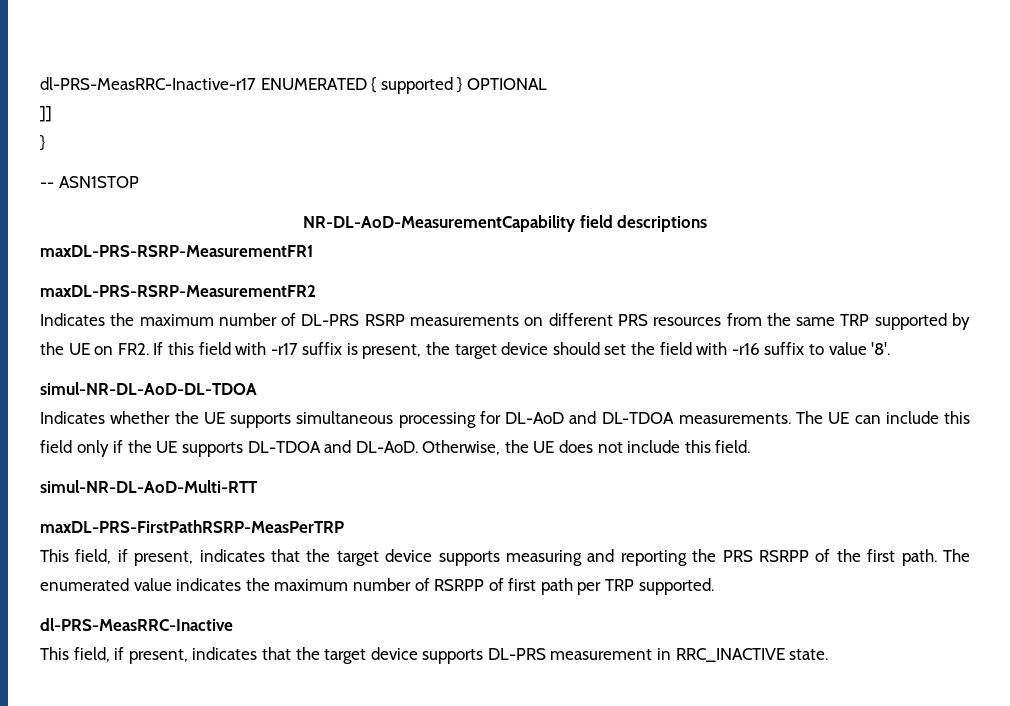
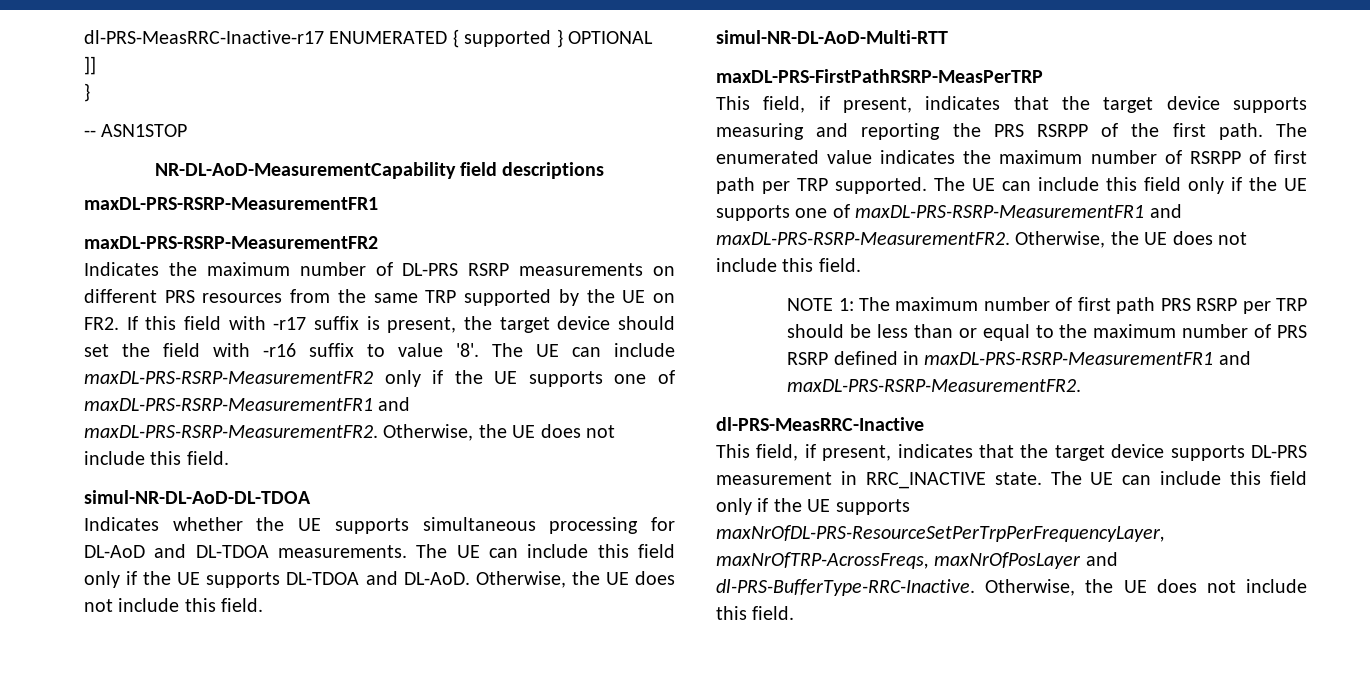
+ The UE can include maxDL-PRS-RSRP-MeasurementFR2 only if the UE supports one of maxDL-PRS-RSRP-MeasurementFR1 and maxDL-PRS-RSRP-MeasurementFR2. Otherwise, the UE does not include this field.
+ The UE can include this field only if the UE supports one of maxDL-PRS-RSRP-MeasurementFR1 and maxDL-PRS-RSRP-MeasurementFR2. Otherwise, the UE does not include this field.
+ NOTE 1: The maximum number of first path PRS RSRP per TRP should be less than or equal to the maximum number of PRS RSRP defined in maxDL-PRS-RSRP-MeasurementFR1 and maxDL-PRS-RSRP-MeasurementFR2.
+ The UE can include this field only if the UE supports maxNrOfDL-PRS-ResourceSetPerTrpPerFrequencyLayer, maxNrOfTRP-AcrossFreqs, maxNrOfPosLayer and dl-PRS-BufferType-RRC-Inactive. Otherwise, the UE does not include this field.

